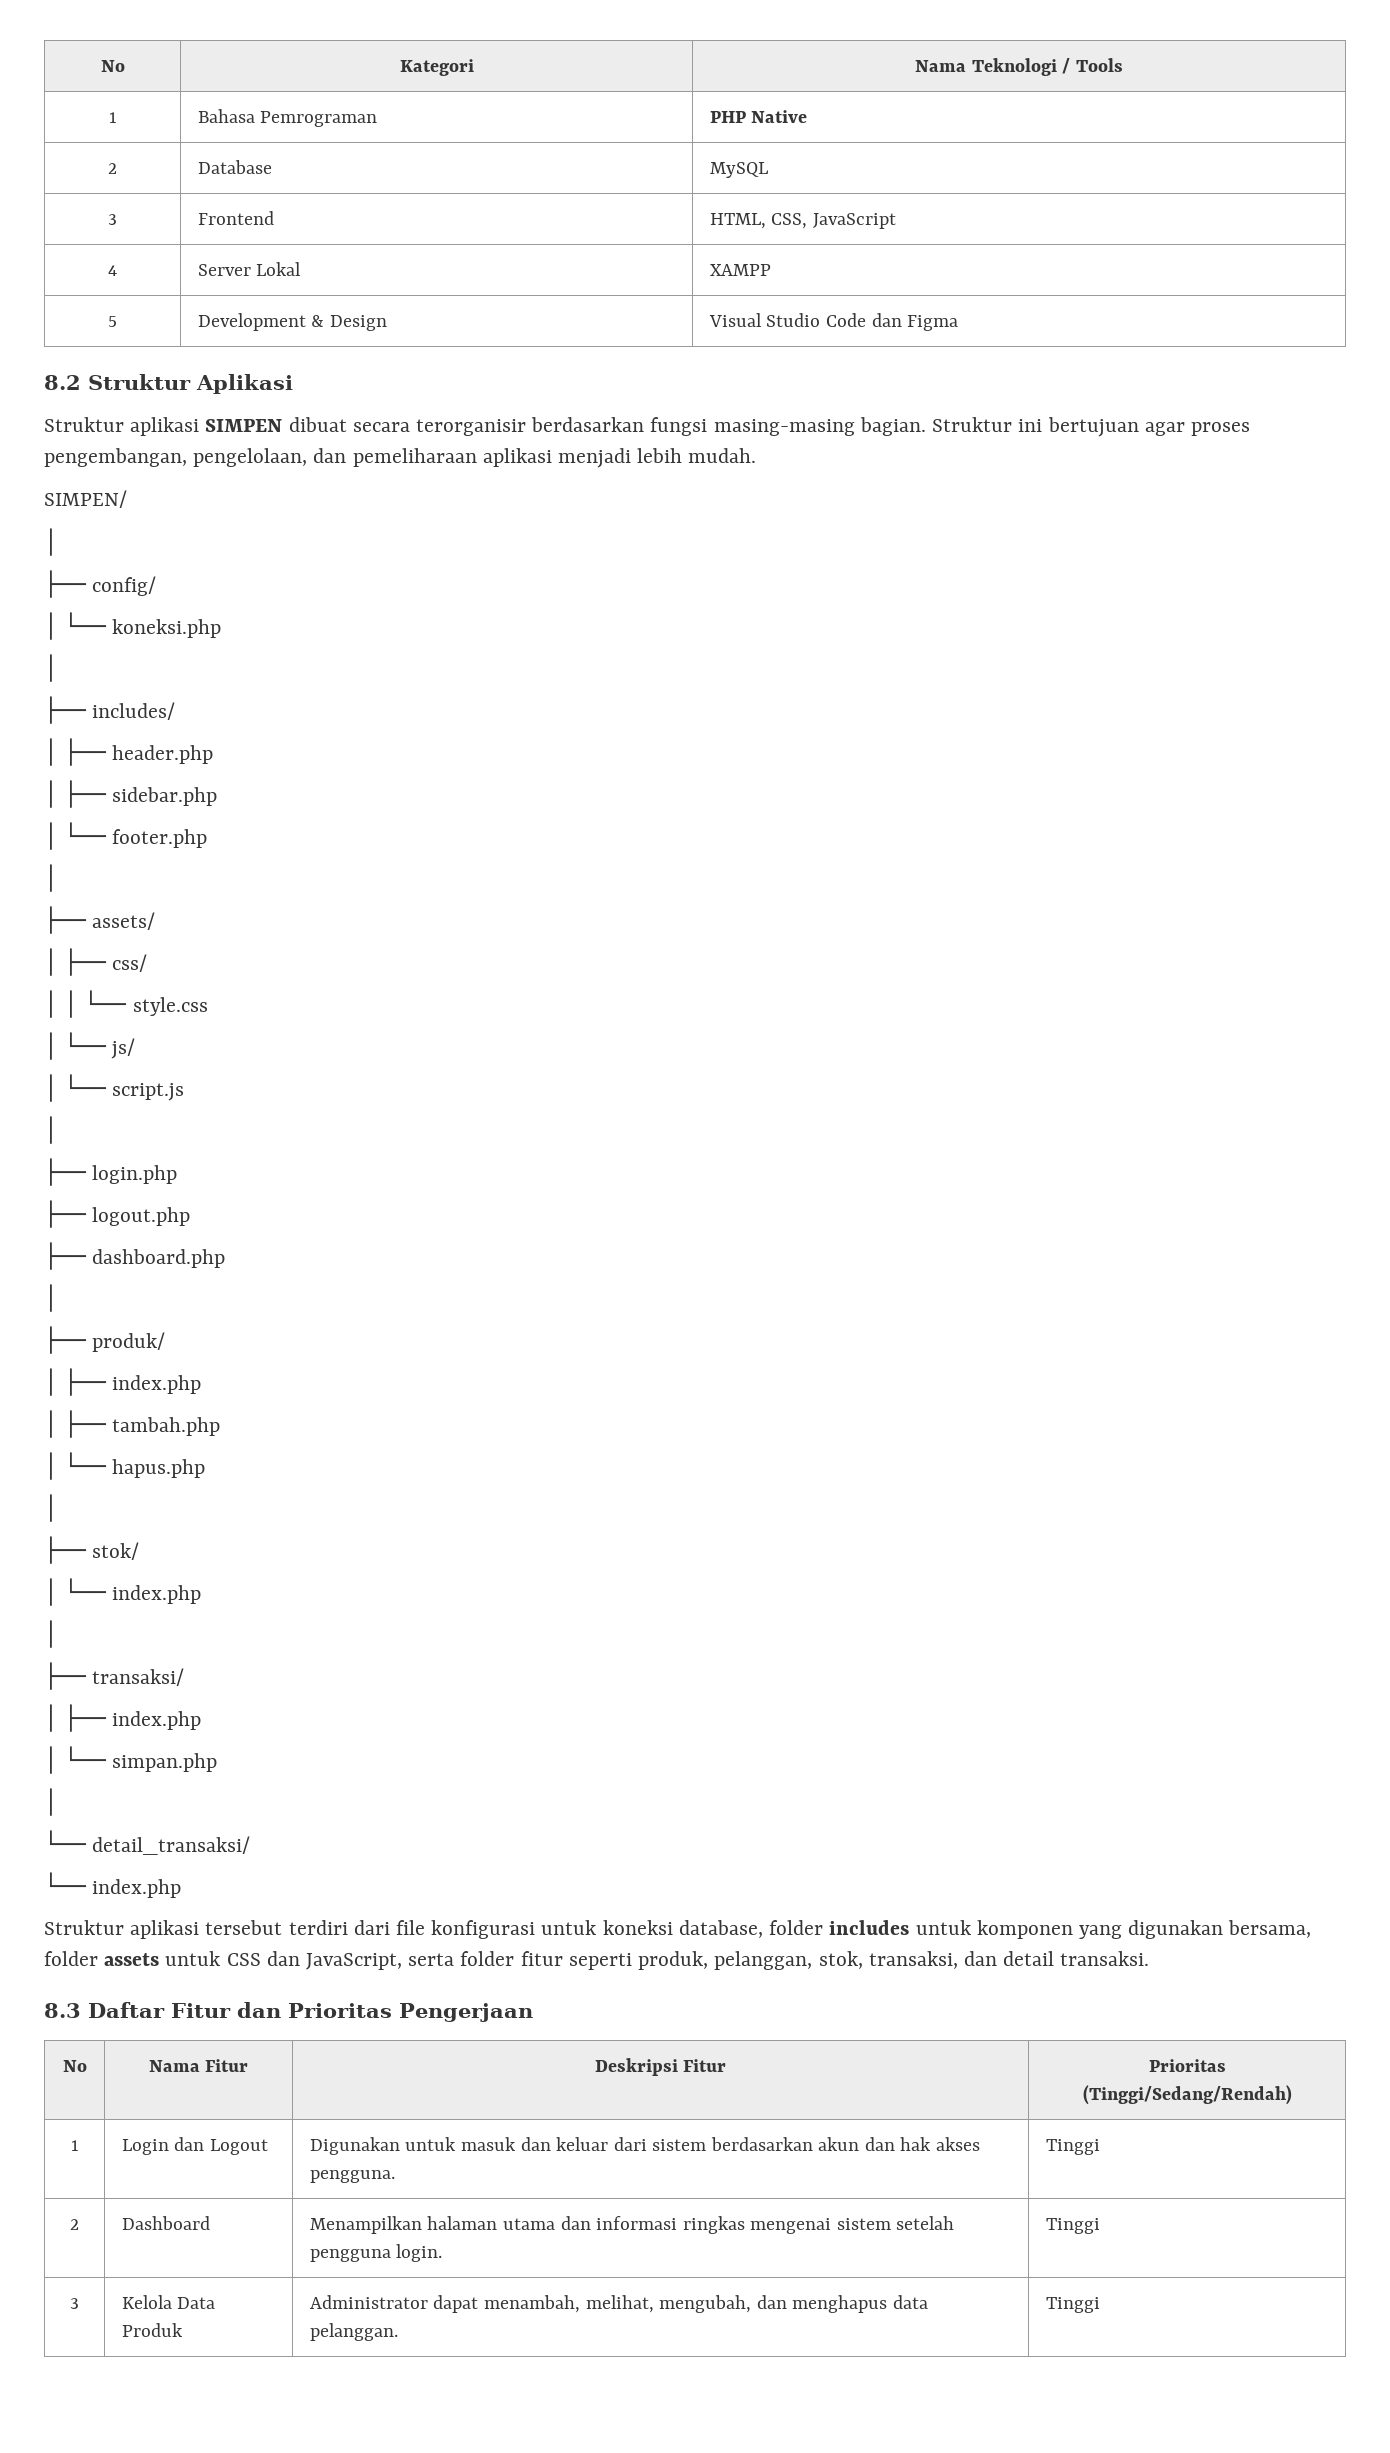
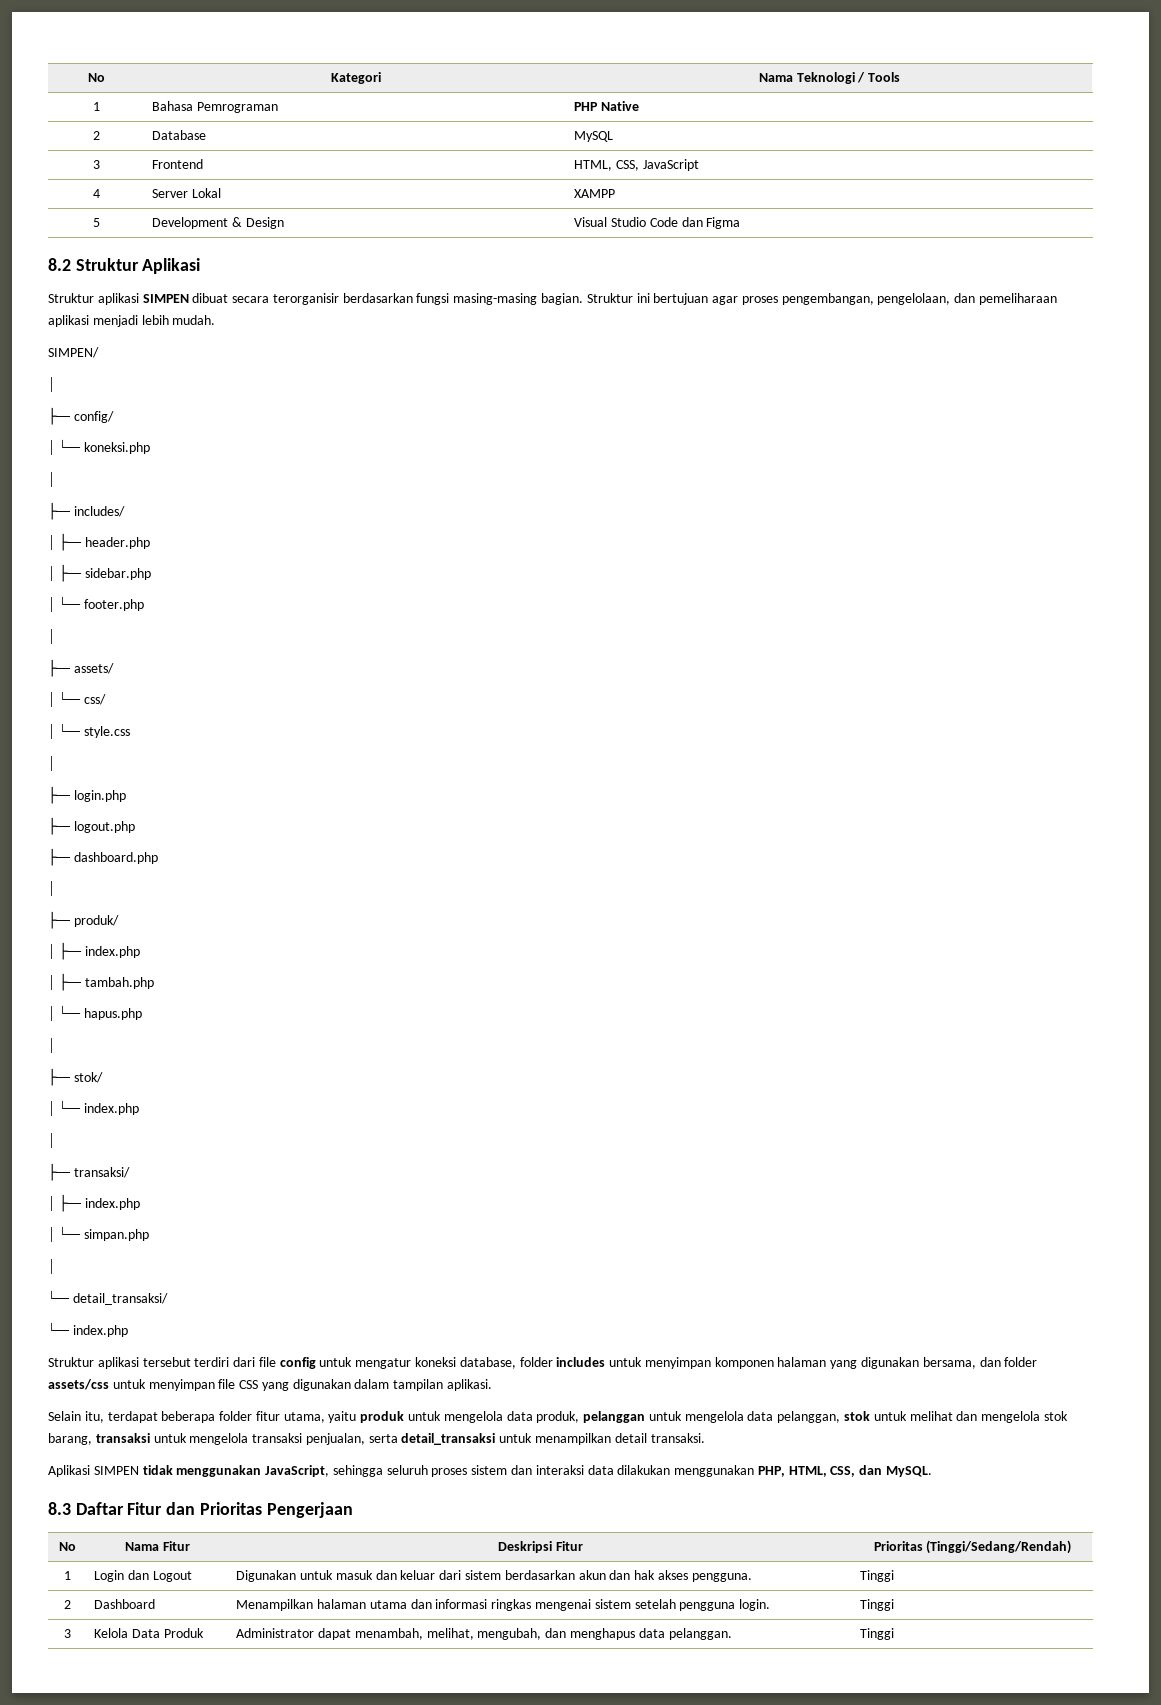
- │ ├── css/
+ │ └── css/
- │ │ └── style.css
+ │ └── style.css
- │ └── js/
- │ └── script.js
- Struktur aplikasi tersebut terdiri dari file konfigurasi untuk koneksi database, folder includes untuk komponen yang digunakan bersama, folder assets untuk CSS dan JavaScript, serta folder fitur seperti produk, pelanggan, stok, transaksi, dan detail transaksi.
+ Struktur aplikasi tersebut terdiri dari file config untuk mengatur koneksi database, folder includes untuk menyimpan komponen halaman yang digunakan bersama, dan folder assets/css untuk menyimpan file CSS yang digunakan dalam tampilan aplikasi.
+ Selain itu, terdapat beberapa folder fitur utama, yaitu produk untuk mengelola data produk, pelanggan untuk mengelola data pelanggan, stok untuk melihat dan mengelola stok barang, transaksi untuk mengelola transaksi penjualan, serta detail_transaksi untuk menampilkan detail transaksi.
+ Aplikasi SIMPEN tidak menggunakan JavaScript, sehingga seluruh proses sistem dan interaksi data dilakukan menggunakan PHP, HTML, CSS, dan MySQL.

